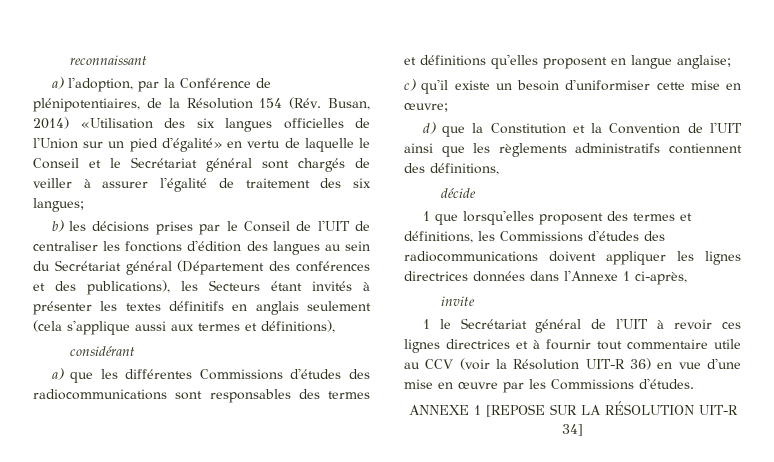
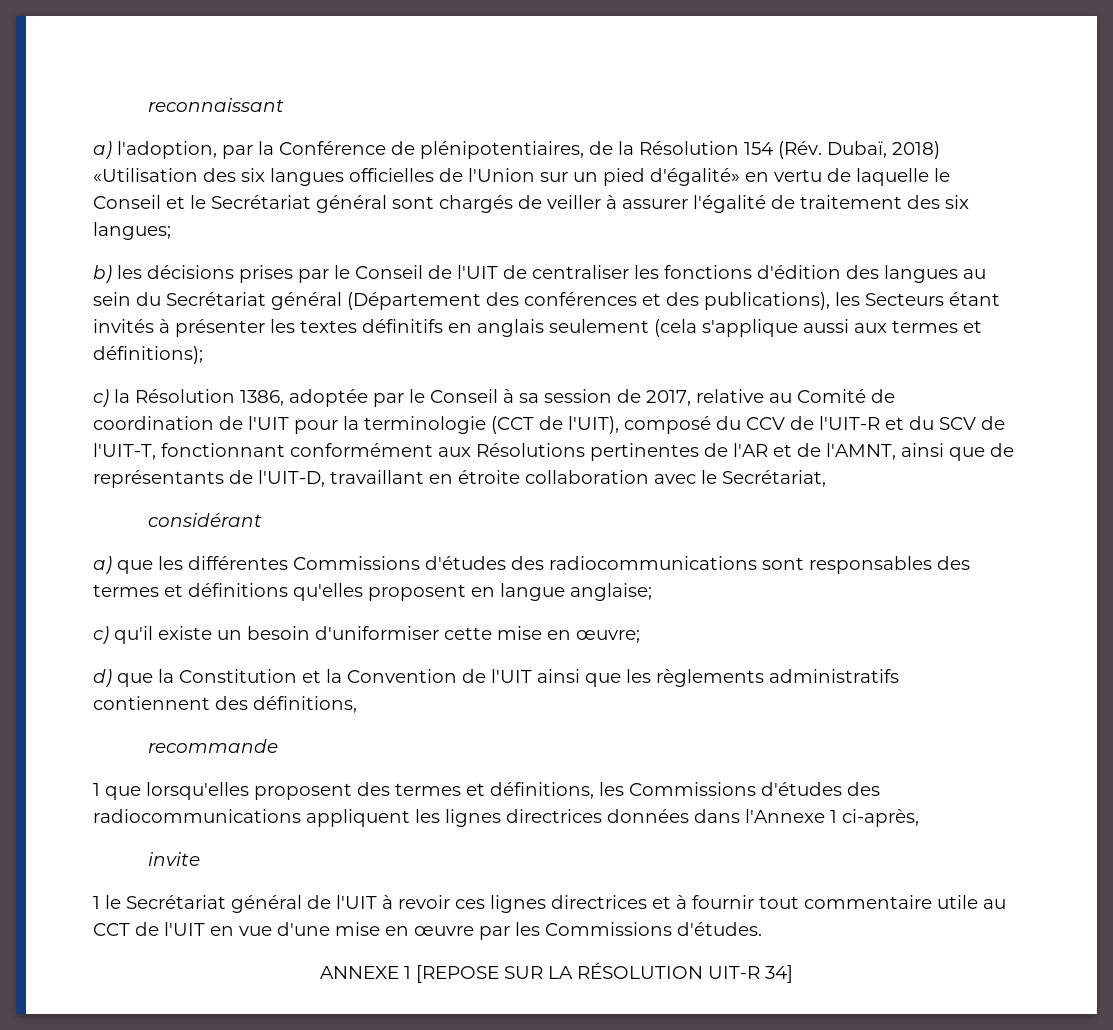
- a) l'adoption, par la Conférence de plénipotentiaires, de la Résolution 154 (Rév. Busan, 2014) «Utilisation des six langues officielles de l'Union sur un pied d'égalité» en vertu de laquelle le Conseil et le Secrétariat général sont chargés de veiller à assurer l'égalité de traitement des six langues;
+ a) l'adoption, par la Conférence de plénipotentiaires, de la Résolution 154 (Rév. Dubaï, 2018) «Utilisation des six langues officielles de l'Union sur un pied d'égalité» en vertu de laquelle le Conseil et le Secrétariat général sont chargés de veiller à assurer l'égalité de traitement des six langues;
- b) les décisions prises par le Conseil de l'UIT de centraliser les fonctions d'édition des langues au sein du Secrétariat général (Département des conférences et des publications), les Secteurs étant invités à présenter les textes définitifs en anglais seulement (cela s'applique aussi aux termes et définitions),
+ b) les décisions prises par le Conseil de l'UIT de centraliser les fonctions d'édition des langues au sein du Secrétariat général (Département des conférences et des publications), les Secteurs étant invités à présenter les textes définitifs en anglais seulement (cela s'applique aussi aux termes et définitions);
+ c) la Résolution 1386, adoptée par le Conseil à sa session de 2017, relative au Comité de coordination de l'UIT pour la terminologie (CCT de l'UIT), composé du CCV de l'UIT-R et du SCV de l'UIT-T, fonctionnant conformément aux Résolutions pertinentes de l'AR et de l'AMNT, ainsi que de représentants de l'UIT-D, travaillant en étroite collaboration avec le Secrétariat,
- décide
+ recommande
- 1 que lorsqu'elles proposent des termes et définitions, les Commissions d'études des radiocommunications doivent appliquer les lignes directrices données dans l'Annexe 1 ci-après,
+ 1 que lorsqu'elles proposent des termes et définitions, les Commissions d'études des radiocommunications appliquent les lignes directrices données dans l'Annexe 1 ci-après,
- 1 le Secrétariat général de l'UIT à revoir ces lignes directrices et à fournir tout commentaire utile au CCV (voir la Résolution UIT-R 36) en vue d'une mise en œuvre par les Commissions d'études.
+ 1 le Secrétariat général de l'UIT à revoir ces lignes directrices et à fournir tout commentaire utile au CCT de l'UIT en vue d'une mise en œuvre par les Commissions d'études.

